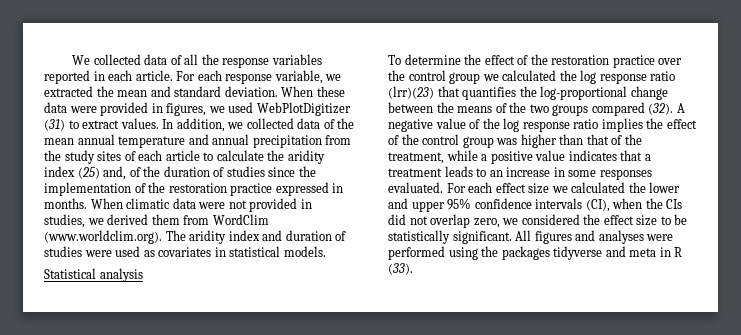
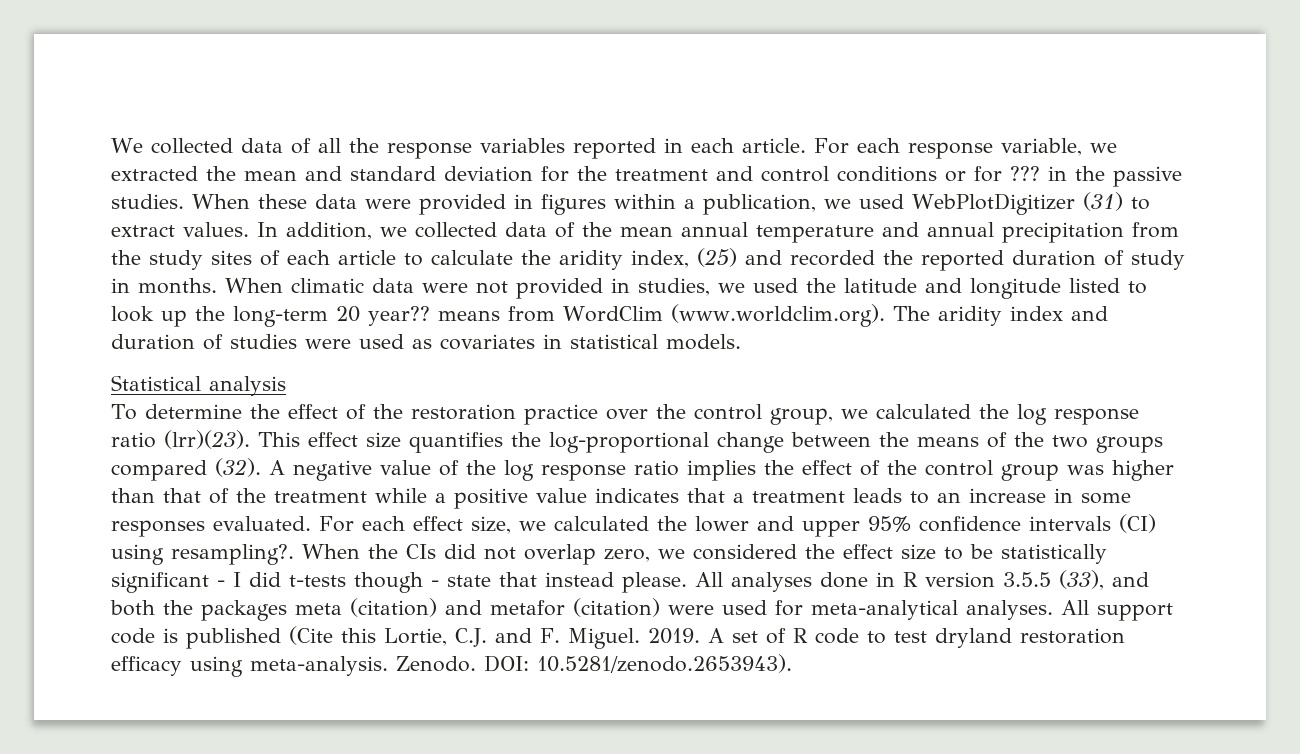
- For each response variable, we extracted the mean and standard deviation.
+ For each response variable, we extracted the mean and standard deviation for the treatment and control conditions or for ??? in the passive studies.
- When these data were provided in figures, we used WebPlotDigitizer (31) to extract values.
+ When these data were provided in figures within a publication, we used WebPlotDigitizer (31) to extract values.
- In addition, we collected data of the mean annual temperature and annual precipitation from the study sites of each article to calculate the aridity index (25) and, of the duration of studies since the implementation of the restoration practice expressed in months.
+ In addition, we collected data of the mean annual temperature and annual precipitation from the study sites of each article to calculate the aridity index, (25) and recorded the reported duration of study in months.
- When climatic data were not provided in studies, we derived them from WordClim (www.worldclim.org). The aridity index and duration of studies were used as covariates in statistical models.
+ When climatic data were not provided in studies, we used the latitude and longitude listed to look up the long-term 20 year?? means from WordClim (www.worldclim.org). The aridity index and duration of studies were used as covariates in statistical models.
- To determine the effect of the restoration practice over the control group we calculated the log response ratio (lrr)(23) that quantifies the log-proportional change between the means of the two groups compared (32).
+ To determine the effect of the restoration practice over the control group, we calculated the log response ratio (lrr)(23). This effect size quantifies the log-proportional change between the means of the two groups compared (32).
- A negative value of the log response ratio implies the effect of the control group was higher than that of the treatment, while a positive value indicates that a treatment leads to an increase in some responses evaluated.
+ A negative value of the log response ratio implies the effect of the control group was higher than that of the treatment while a positive value indicates that a treatment leads to an increase in some responses evaluated.
- For each effect size we calculated the lower and upper 95% confidence intervals (CI), when the CIs did not overlap zero, we considered the effect size to be statistically significant. All figures and analyses were performed using the packages tidyverse and meta in R (33).
+ For each effect size, we calculated the lower and upper 95% confidence intervals (CI) using resampling?. When the CIs did not overlap zero, we considered the effect size to be statistically significant - I did t-tests though - state that instead please. All analyses done in R version 3.5.5 (33), and both the packages meta (citation) and metafor (citation) were used for meta-analytical analyses. All support code is published (Cite this Lortie, C.J. and F. Miguel. 2019. A set of R code to test dryland restoration efficacy using meta-analysis. Zenodo. DOI: 10.5281/zenodo.2653943).

